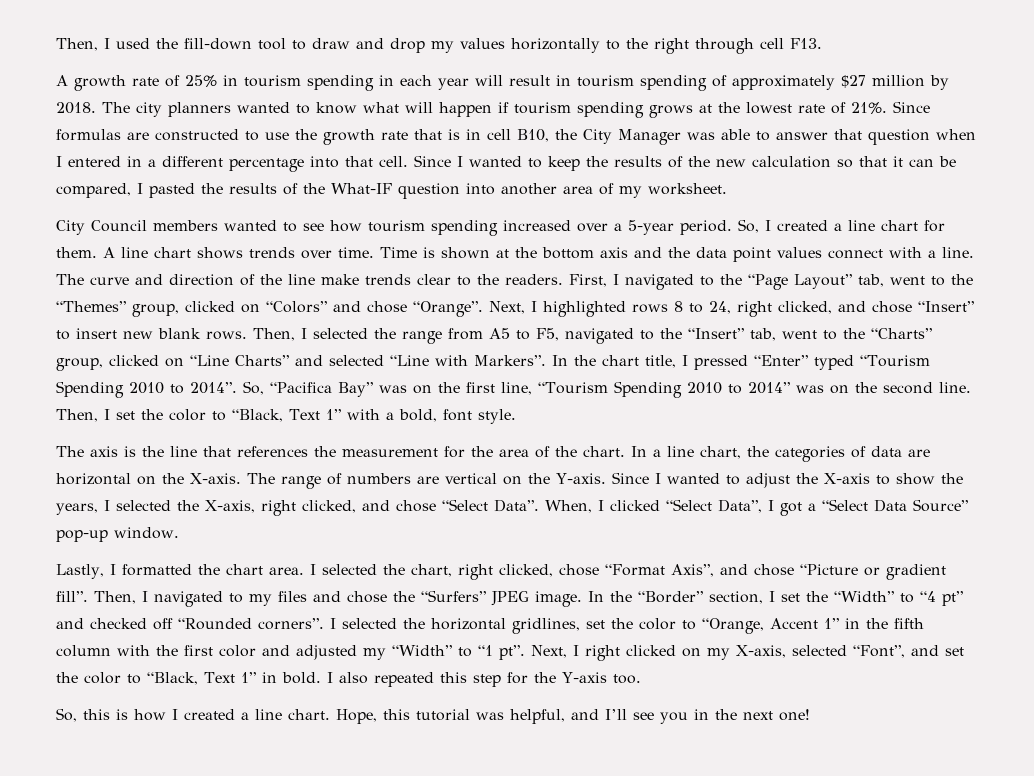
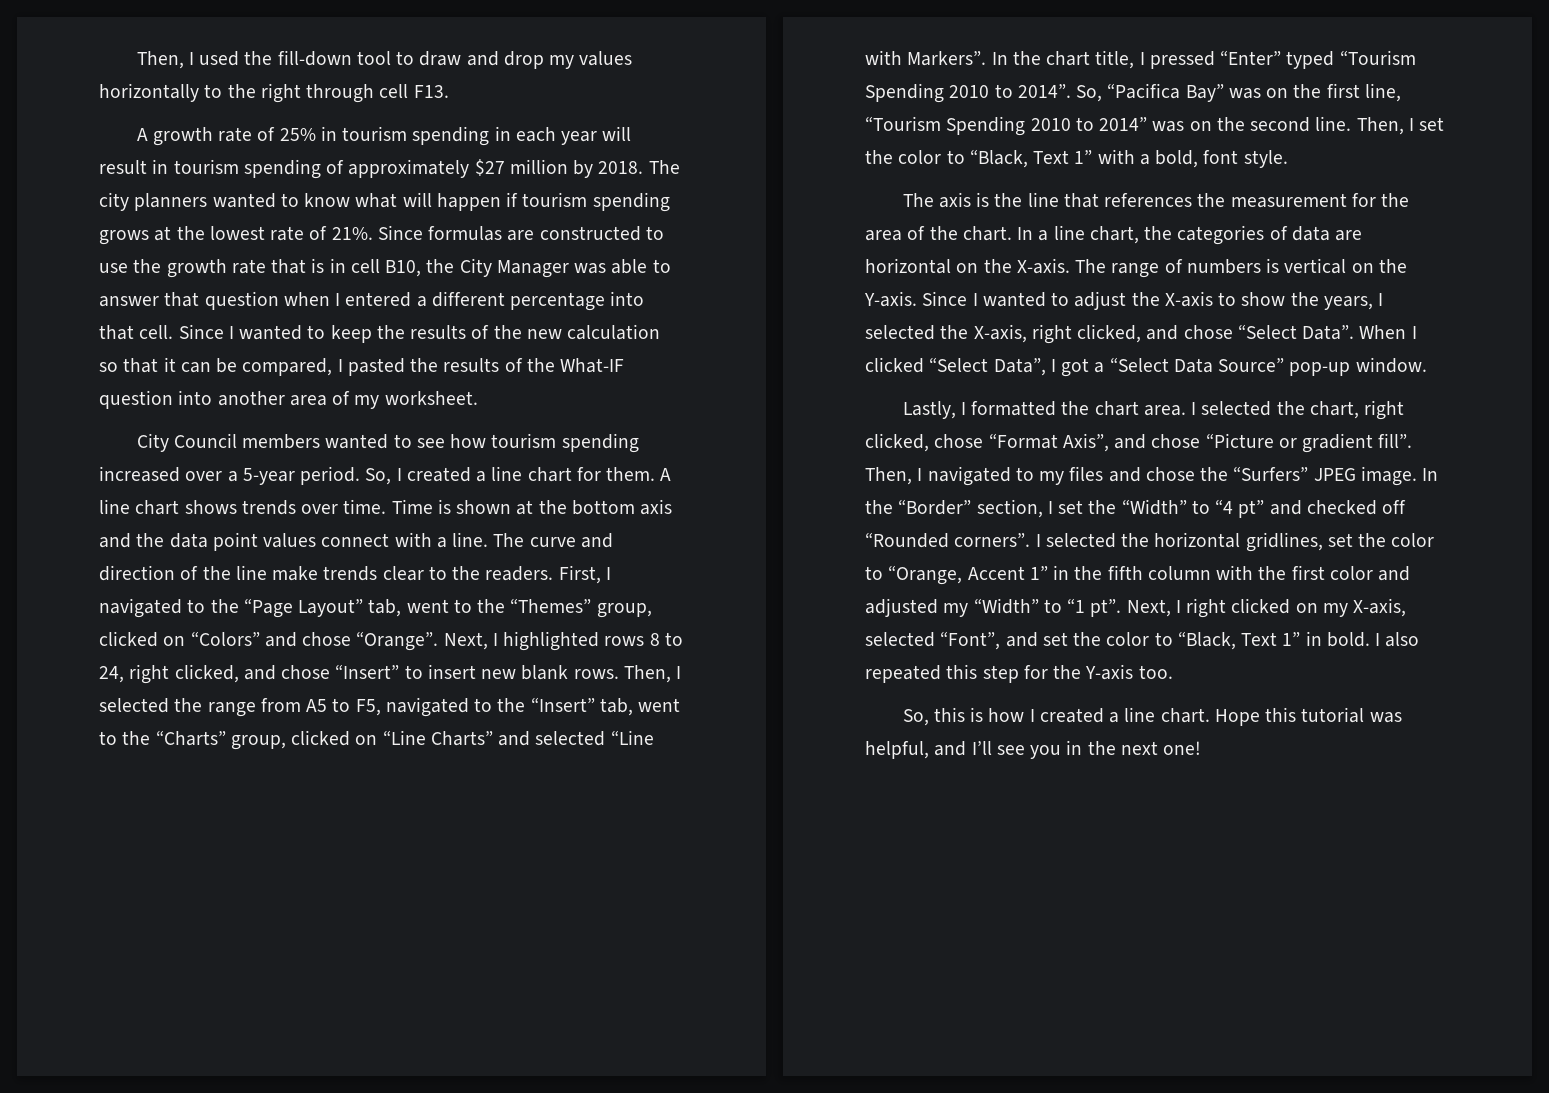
- Since formulas are constructed to use the growth rate that is in cell B10, the City Manager was able to answer that question when I entered in a different percentage into that cell.
+ Since formulas are constructed to use the growth rate that is in cell B10, the City Manager was able to answer that question when I entered a different percentage into that cell.
- The range of numbers are vertical on the Y-axis.
+ The range of numbers is vertical on the Y-axis.
- When, I clicked “Select Data”, I got a “Select Data Source” pop-up window.
+ When I clicked “Select Data”, I got a “Select Data Source” pop-up window.
- Hope, this tutorial was helpful, and I’ll see you in the next one!
+ Hope this tutorial was helpful, and I’ll see you in the next one!

